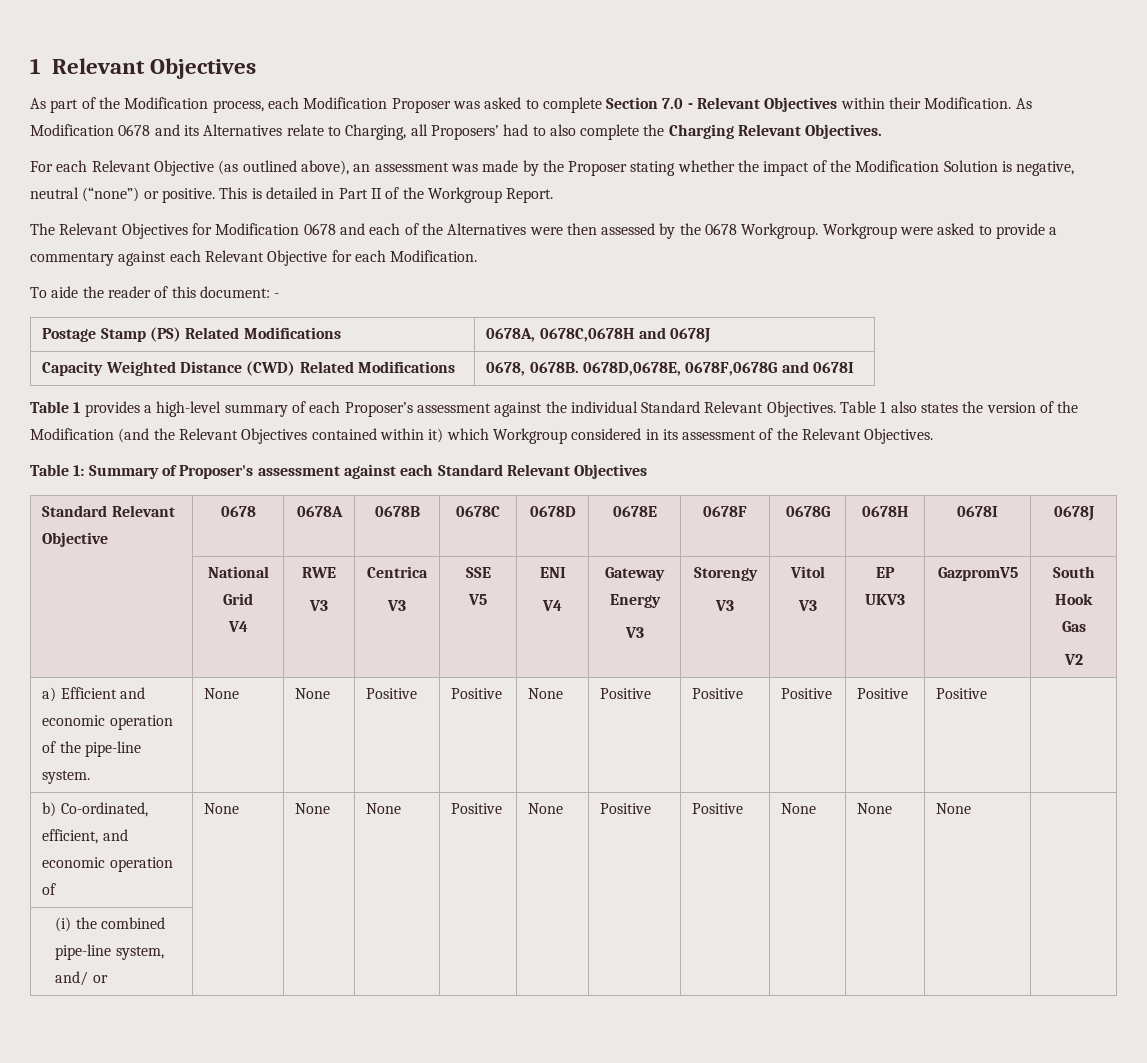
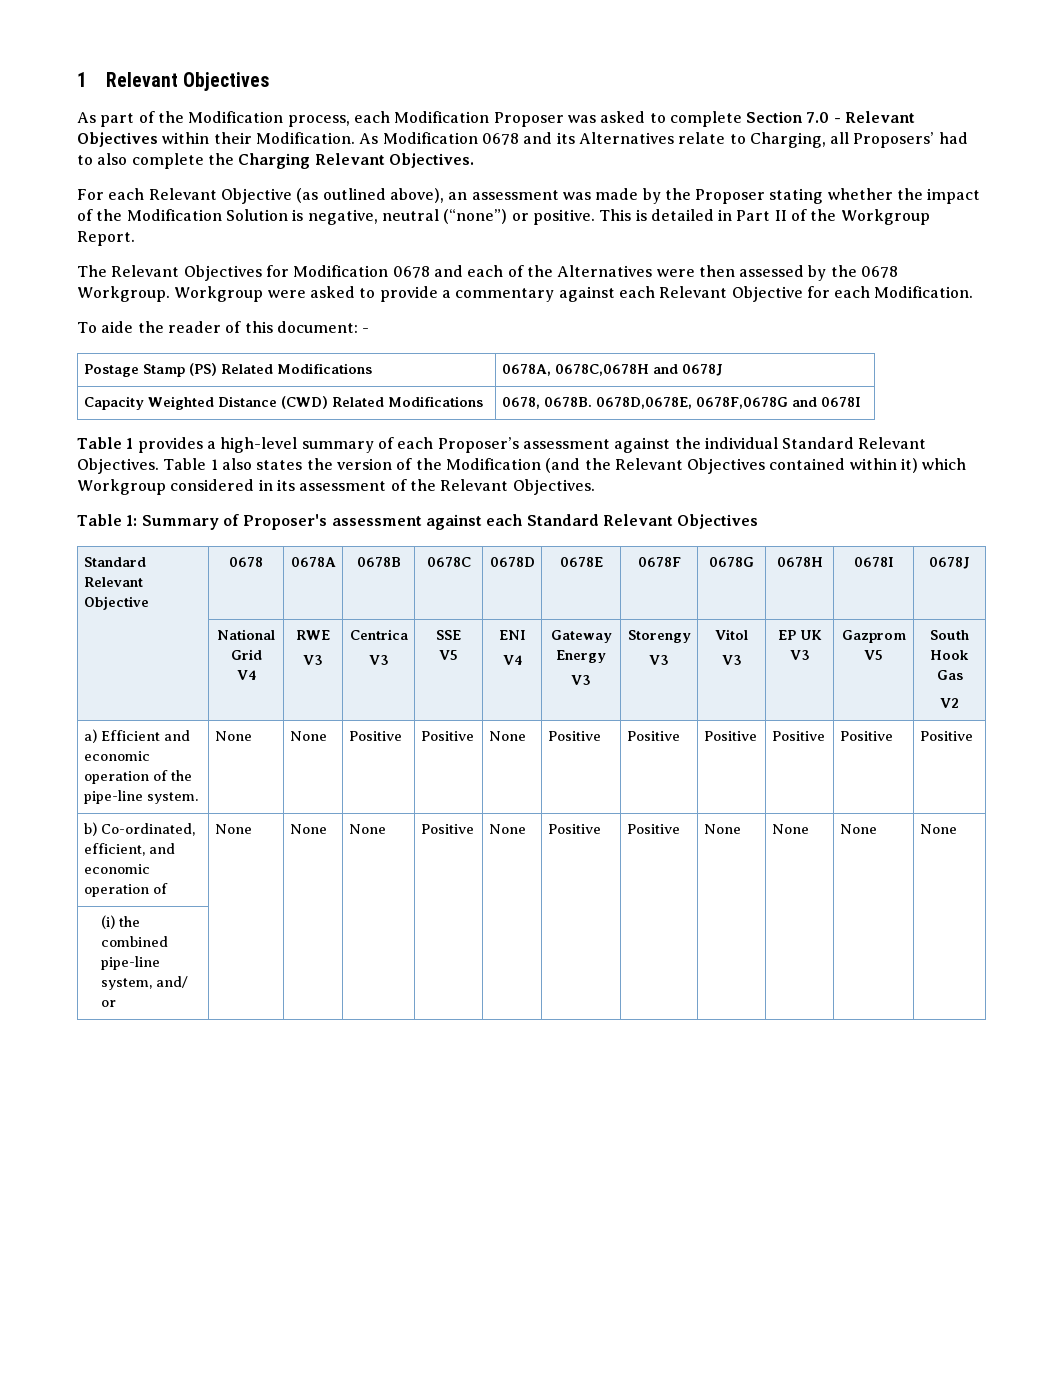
  | National Grid
  V4 | RWE
  V3 | Centrica
  V3 | SSE
  V5 | ENI
  V4 | Gateway Energy
  V3 | Storengy
  V3 | Vitol
- V3 | EP UKV3 | GazpromV5 | South Hook Gas
+ V3 | EP UK V3 | Gazprom V5 | South Hook Gas
- a) Efficient and economic operation of the pipe-line system. | None | None | Positive | Positive | None | Positive | Positive | Positive | Positive | Positive |
+ a) Efficient and economic operation of the pipe-line system. | None | None | Positive | Positive | None | Positive | Positive | Positive | Positive | Positive | Positive
- b) Co-ordinated, efficient, and economic operation of | None | None | None | Positive | None | Positive | Positive | None | None | None |
+ b) Co-ordinated, efficient, and economic operation of | None | None | None | Positive | None | Positive | Positive | None | None | None | None

